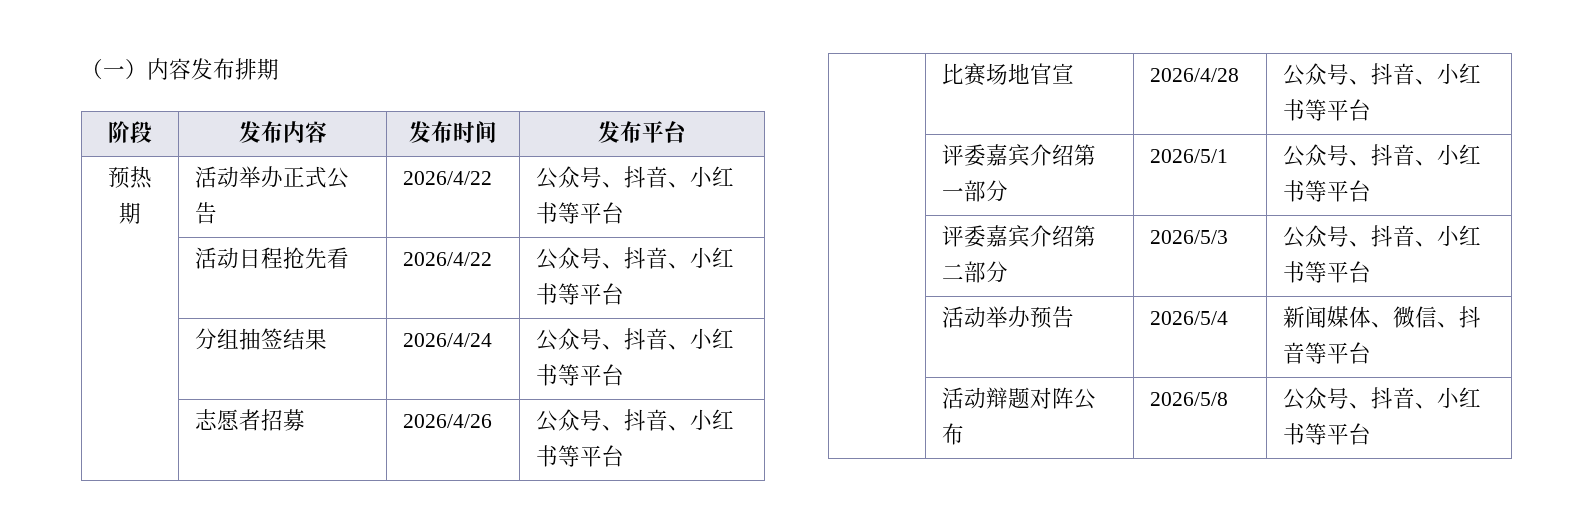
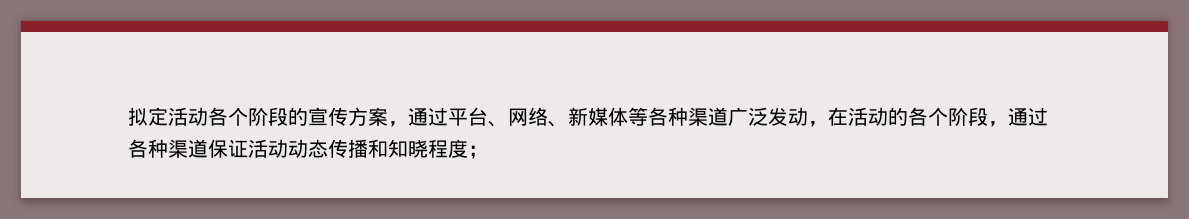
- （一）内容发布排期
- 阶段 | 发布内容 | 发布时间 | 发布平台
- 预热期 | 活动举办正式公告 | 2026/4/22 | 公众号、抖音、小红书等平台
- | 活动日程抢先看 | 2026/4/22 | 公众号、抖音、小红书等平台
- | 分组抽签结果 | 2026/4/24 | 公众号、抖音、小红书等平台
- | 志愿者招募 | 2026/4/26 | 公众号、抖音、小红书等平台
- | 比赛场地官宣 | 2026/4/28 | 公众号、抖音、小红书等平台
- | 评委嘉宾介绍第一部分 | 2026/5/1 | 公众号、抖音、小红书等平台
- | 评委嘉宾介绍第二部分 | 2026/5/3 | 公众号、抖音、小红书等平台
- | 活动举办预告 | 2026/5/4 | 新闻媒体、微信、抖音等平台
- | 活动辩题对阵公布 | 2026/5/8 | 公众号、抖音、小红书等平台
+ 拟定活动各个阶段的宣传方案，通过平台、网络、新媒体等各种渠道广泛发动，在活动的各个阶段，通过各种渠道保证活动动态传播和知晓程度；

